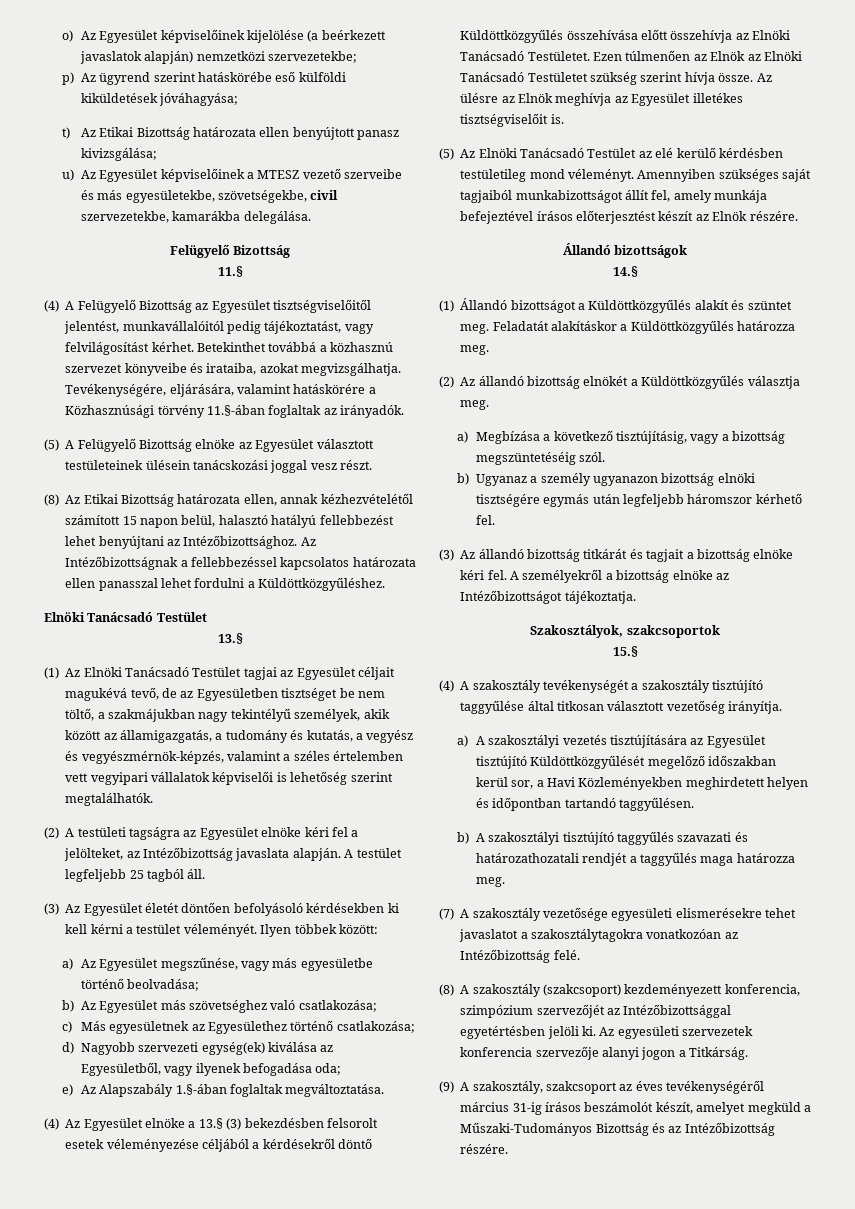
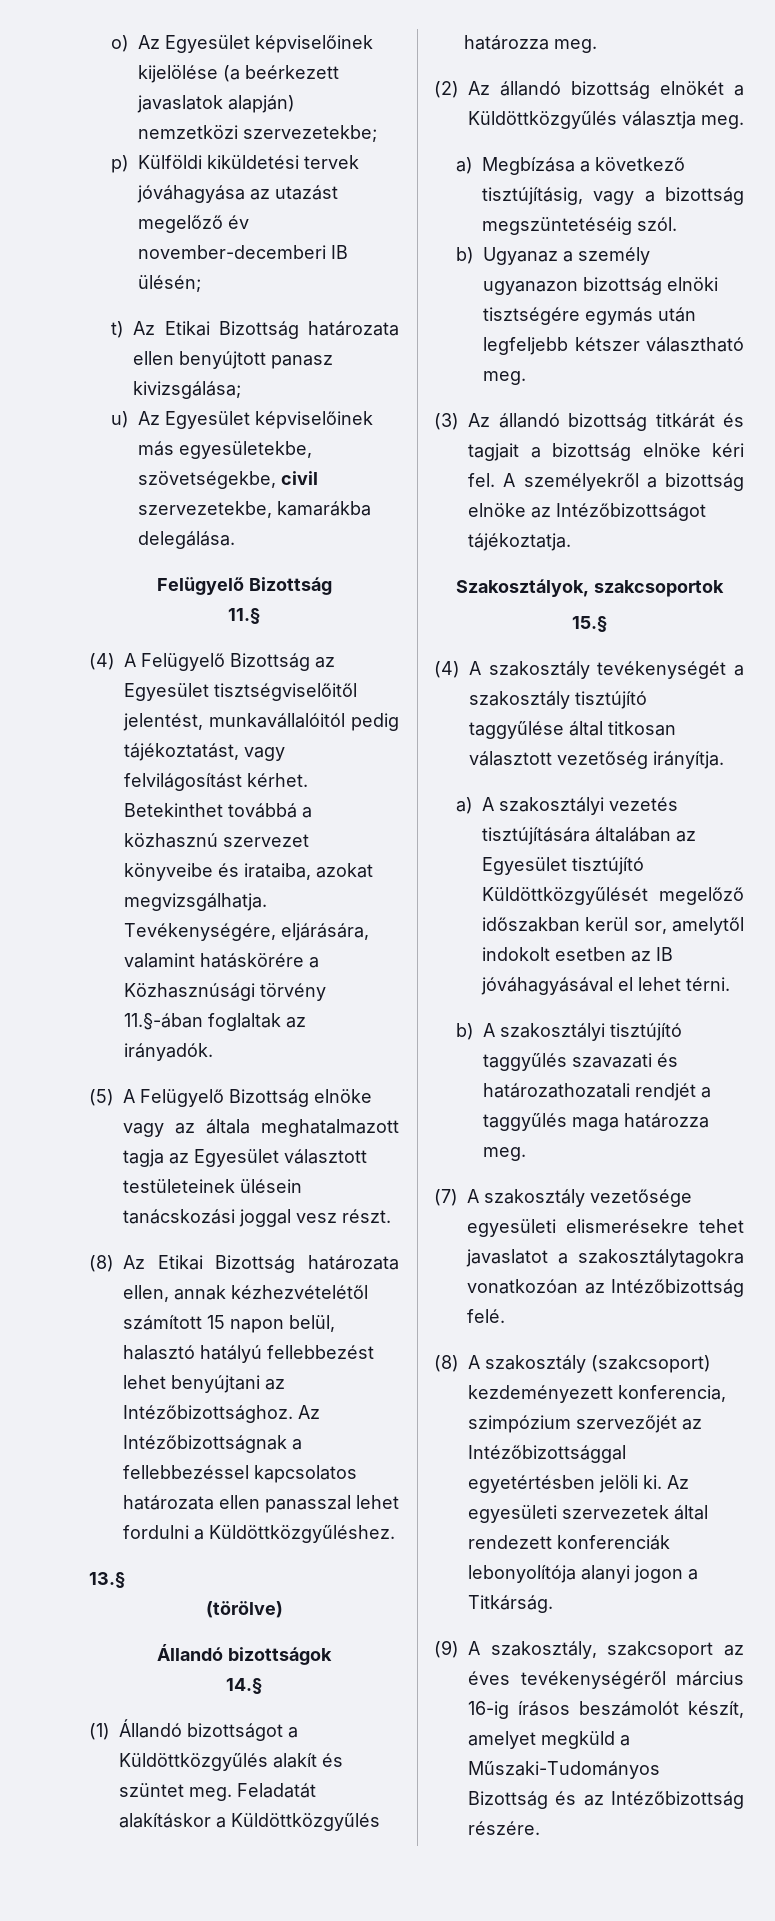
- p) Az ügyrend szerint hatáskörébe eső külföldi kiküldetések jóváhagyása;
+ p) Külföldi kiküldetési tervek jóváhagyása az utazást megelőző év november-decemberi IB ülésén;
- u) Az Egyesület képviselőinek a MTESZ vezető szerveibe és más egyesületekbe, szövetségekbe, civil szervezetekbe, kamarákba delegálása.
+ u) Az Egyesület képviselőinek más egyesületekbe, szövetségekbe, civil szervezetekbe, kamarákba delegálása.
- (5) A Felügyelő Bizottság elnöke az Egyesület választott testületeinek ülésein tanácskozási joggal vesz részt.
+ (5) A Felügyelő Bizottság elnöke vagy az általa meghatalmazott tagja az Egyesület választott testületeinek ülésein tanácskozási joggal vesz részt.
  Az Intézőbizottságnak a fellebbezéssel kapcsolatos határozata ellen panasszal lehet fordulni a Küldöttközgyűléshez.
- Elnöki Tanácsadó Testület
  13.§
- (1) Az Elnöki Tanácsadó Testület tagjai az Egyesület céljait magukévá tevő, de az Egyesületben tisztséget be nem töltő, a szakmájukban nagy tekintélyű személyek, akik között az államigazgatás, a tudomány és kutatás, a vegyész és vegyészmérnök-képzés, valamint a széles értelemben vett vegyipari vállalatok képviselői is lehetőség szerint megtalálhatók.
- (2) A testületi tagságra az Egyesület elnöke kéri fel a jelölteket, az Intézőbizottság javaslata alapján. A testület legfeljebb 25 tagból áll.
- (3) Az Egyesület életét döntően befolyásoló kérdésekben ki kell kérni a testület véleményét. Ilyen többek között:
- a) Az Egyesület megszűnése, vagy más egyesületbe történő beolvadása;
- b) Az Egyesület más szövetséghez való csatlakozása;
- c) Más egyesületnek az Egyesülethez történő csatlakozása;
- d) Nagyobb szervezeti egység(ek) kiválása az Egyesületből, vagy ilyenek befogadása oda;
- e) Az Alapszabály 1.§-ában foglaltak megváltoztatása.
- (4) Az Egyesület elnöke a 13.§ (3) bekezdésben felsorolt esetek véleményezése céljából a kérdésekről döntő Küldöttközgyűlés összehívása előtt összehívja az Elnöki Tanácsadó Testületet. Ezen túlmenően az Elnök az Elnöki Tanácsadó Testületet szükség szerint hívja össze. Az ülésre az Elnök meghívja az Egyesület illetékes tisztségviselőit is.
- (5) Az Elnöki Tanácsadó Testület az elé kerülő kérdésben testületileg mond véleményt. Amennyiben szükséges saját tagjaiból munkabizottságot állít fel, amely munkája befejeztével írásos előterjesztést készít az Elnök részére.
+ (törölve)
- b) Ugyanaz a személy ugyanazon bizottság elnöki tisztségére egymás után legfeljebb háromszor kérhető fel.
+ b) Ugyanaz a személy ugyanazon bizottság elnöki tisztségére egymás után legfeljebb kétszer választható meg.
- a) A szakosztályi vezetés tisztújítására az Egyesület tisztújító Küldöttközgyűlését megelőző időszakban kerül sor, a Havi Közleményekben meghirdetett helyen és időpontban tartandó taggyűlésen.
+ a) A szakosztályi vezetés tisztújítására általában az Egyesület tisztújító Küldöttközgyűlését megelőző időszakban kerül sor, amelytől indokolt esetben az IB jóváhagyásával el lehet térni.
- Az egyesületi szervezetek konferencia szervezője alanyi jogon a Titkárság.
+ Az egyesületi szervezetek által rendezett konferenciák lebonyolítója alanyi jogon a Titkárság.
- (9) A szakosztály, szakcsoport az éves tevékenységéről március 31-ig írásos beszámolót készít, amelyet megküld a Műszaki-Tudományos Bizottság és az Intézőbizottság részére.
+ (9) A szakosztály, szakcsoport az éves tevékenységéről március 16-ig írásos beszámolót készít, amelyet megküld a Műszaki-Tudományos Bizottság és az Intézőbizottság részére.

